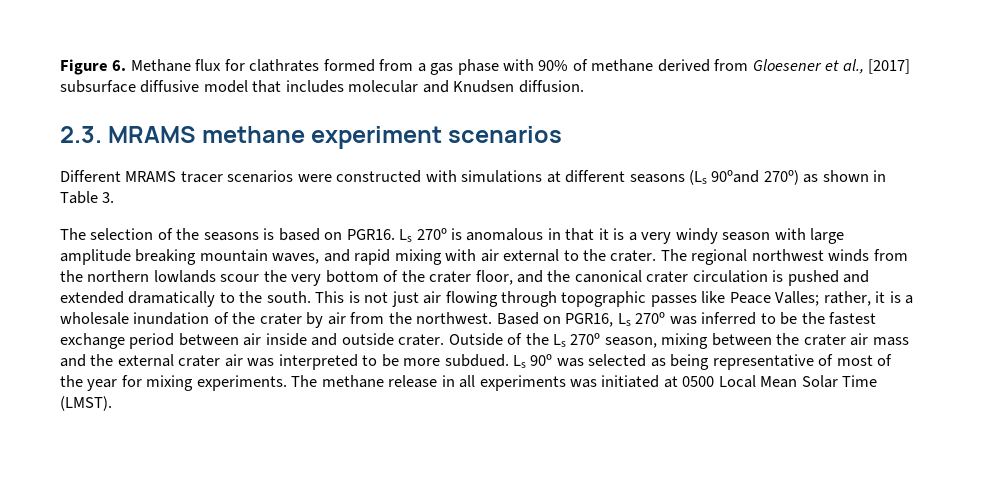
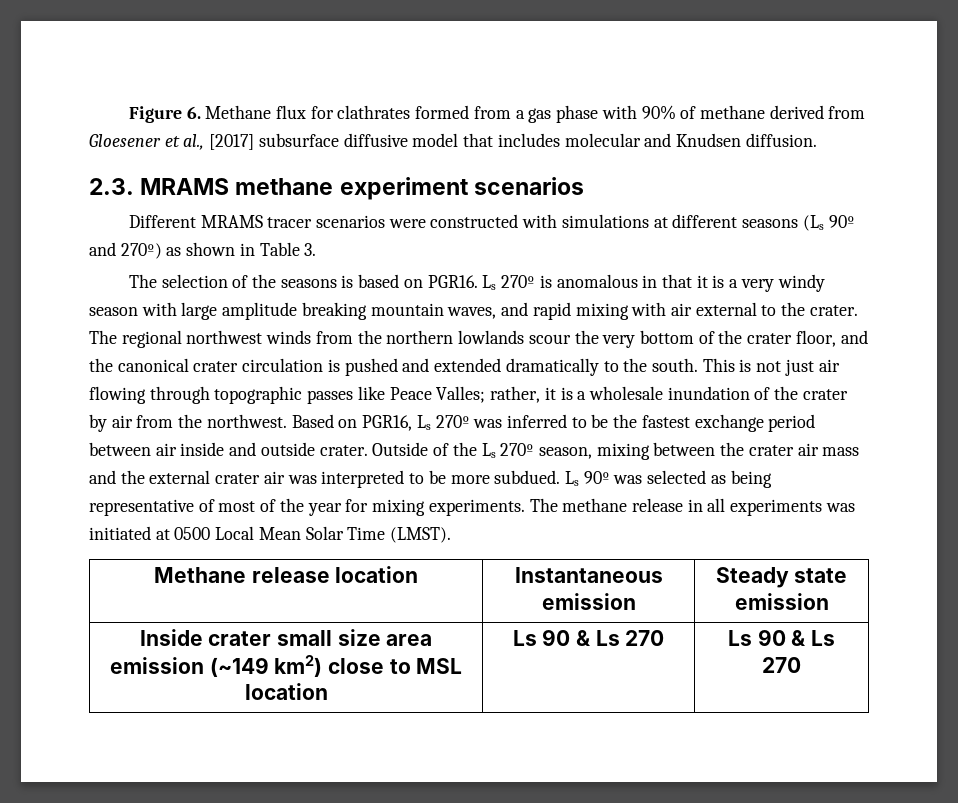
- Different MRAMS tracer scenarios were constructed with simulations at different seasons (Ls 90ºand 270º) as shown in Table 3.
+ Different MRAMS tracer scenarios were constructed with simulations at different seasons (Ls 90º and 270º) as shown in Table 3.
+ Methane release location | Instantaneous emission | Steady state emission
+ Inside crater small size area emission (~149 km2) close to MSL location | Ls 90 & Ls 270 | Ls 90 & Ls 270

